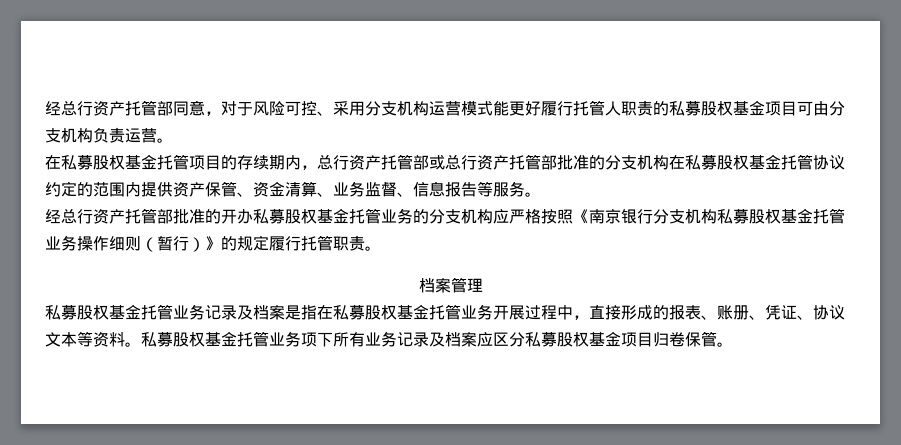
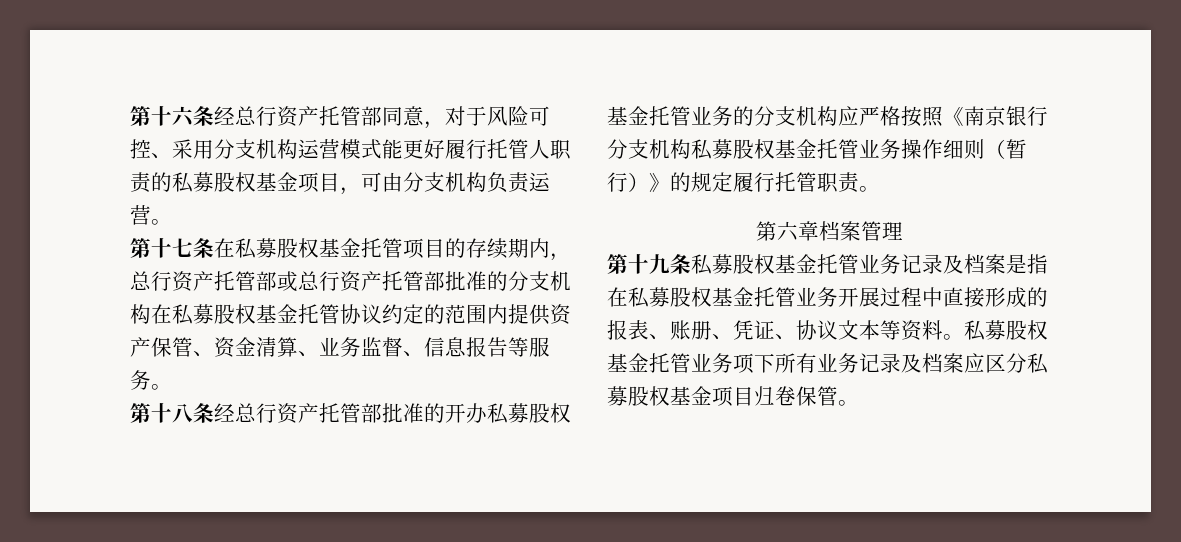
- 经总行资产托管部同意，对于风险可控、采用分支机构运营模式能更好履行托管人职责的私募股权基金项目可由分支机构负责运营。
+ 第十六条经总行资产托管部同意，对于风险可控、采用分支机构运营模式能更好履行托管人职责的私募股权基金项目，可由分支机构负责运营。
- 在私募股权基金托管项目的存续期内，总行资产托管部或总行资产托管部批准的分支机构在私募股权基金托管协议约定的范围内提供资产保管、资金清算、业务监督、信息报告等服务。
+ 第十七条在私募股权基金托管项目的存续期内，总行资产托管部或总行资产托管部批准的分支机构在私募股权基金托管协议约定的范围内提供资产保管、资金清算、业务监督、信息报告等服务。
- 经总行资产托管部批准的开办私募股权基金托管业务的分支机构应严格按照《南京银行分支机构私募股权基金托管业务操作细则（暂行）》的规定履行托管职责。
+ 第十八条经总行资产托管部批准的开办私募股权基金托管业务的分支机构应严格按照《南京银行分支机构私募股权基金托管业务操作细则（暂行）》的规定履行托管职责。
- 档案管理
+ 第六章档案管理
- 私募股权基金托管业务记录及档案是指在私募股权基金托管业务开展过程中，直接形成的报表、账册、凭证、协议文本等资料。
+ 第十九条私募股权基金托管业务记录及档案是指在私募股权基金托管业务开展过程中直接形成的报表、账册、凭证、协议文本等资料。

